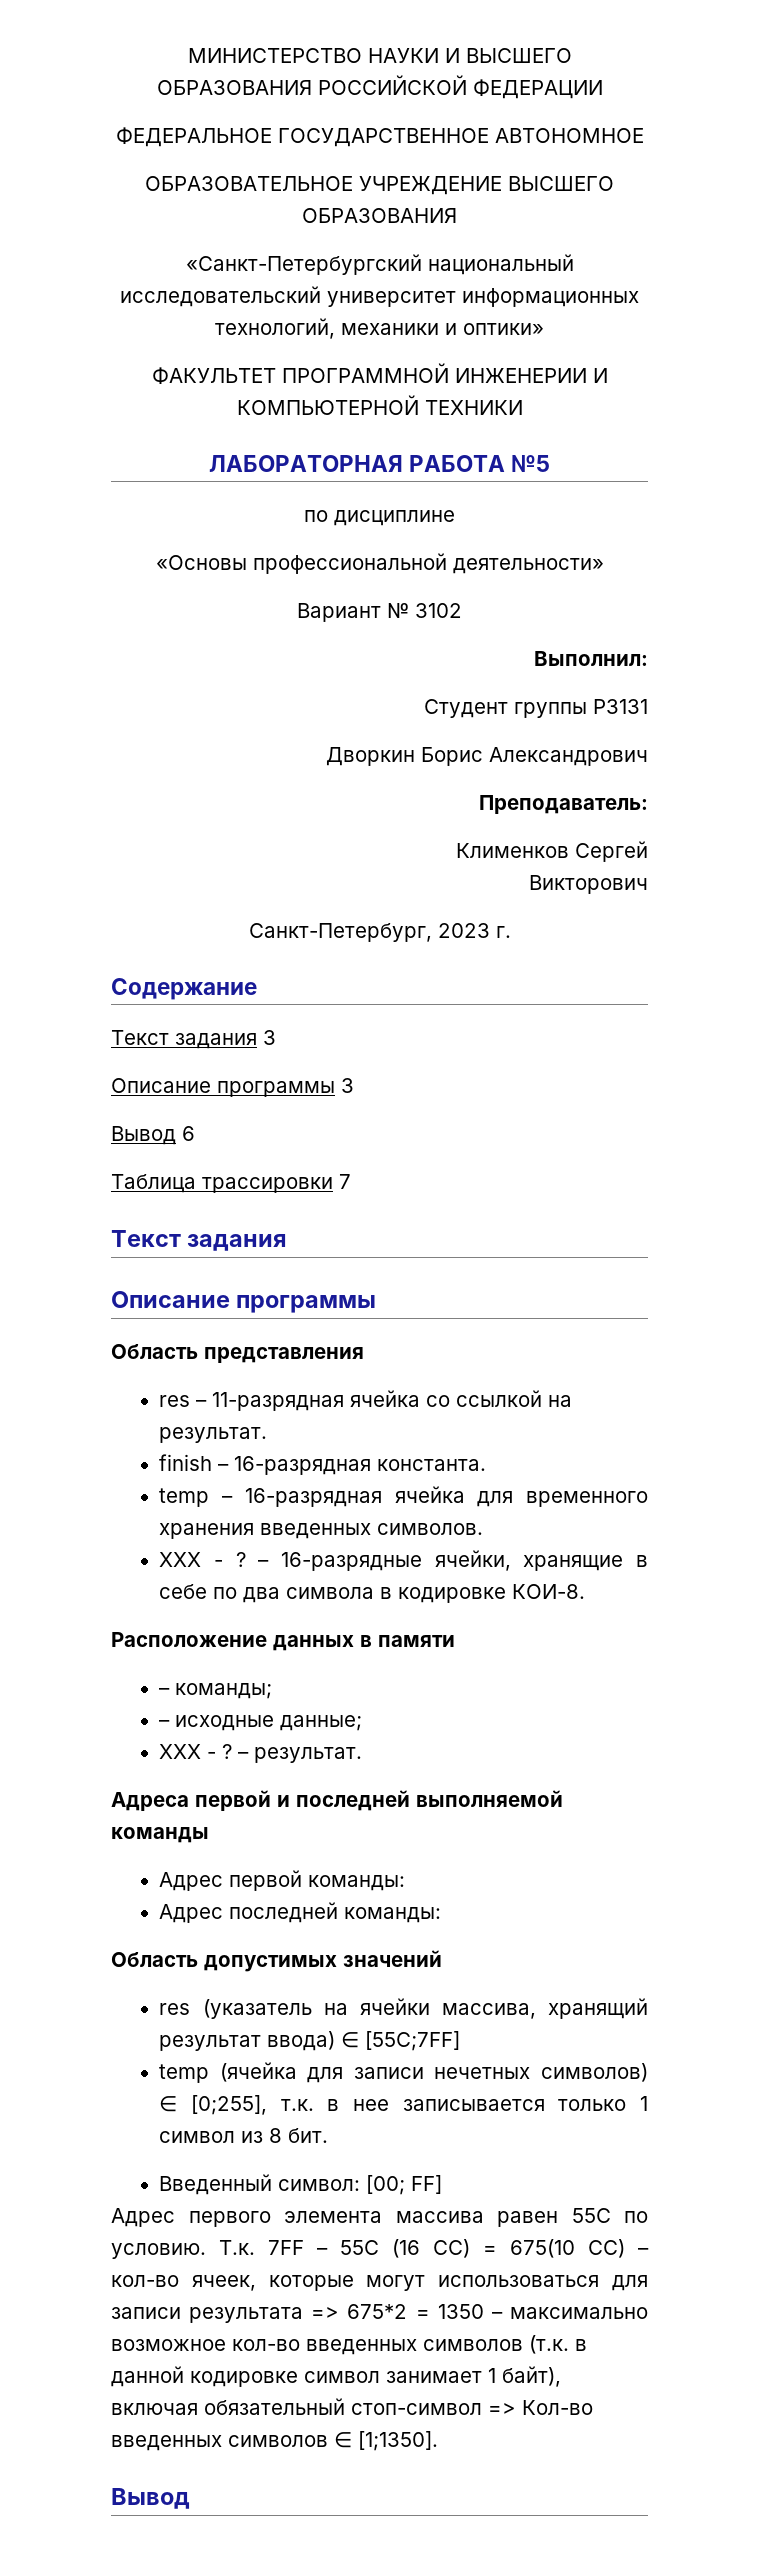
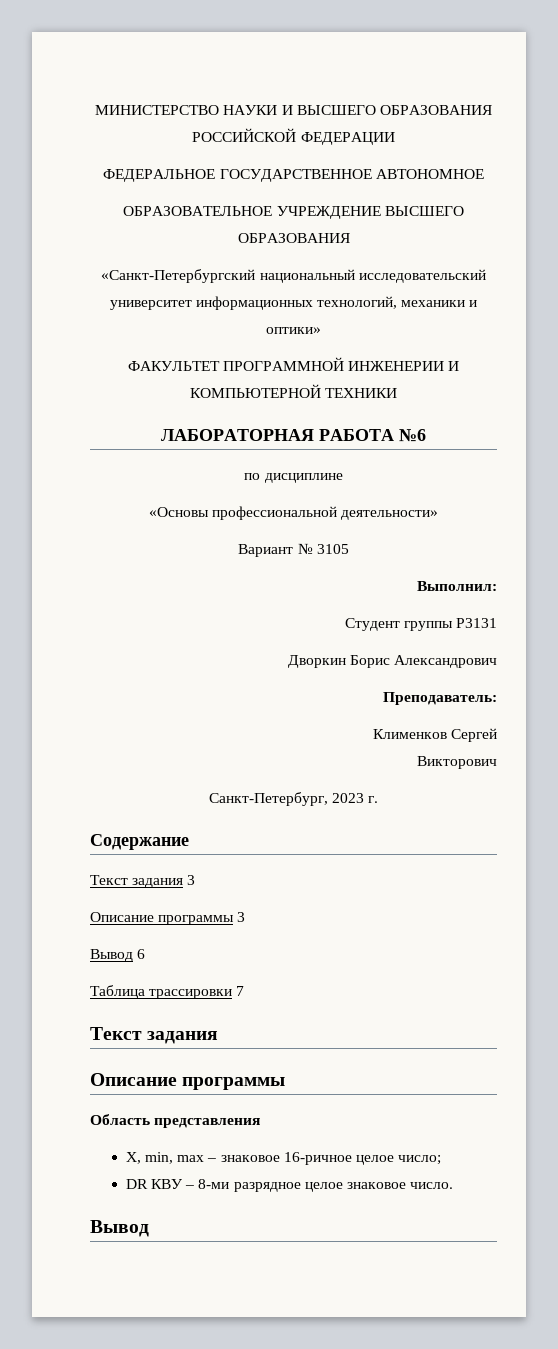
- ЛАБОРАТОРНАЯ РАБОТА №5
+ ЛАБОРАТОРНАЯ РАБОТА №6
- Вариант № 3102
+ Вариант № 3105
- res – 11-разрядная ячейка со ссылкой на результат.
- finish – 16-разрядная константа.
- temp – 16-разрядная ячейка для временного хранения введенных символов.
- XXX - ? – 16-разрядные ячейки, хранящие в себе по два символа в кодировке КОИ-8.
- Расположение данных в памяти
- – команды;
- – исходные данные;
- XXX - ? – результат.
- Адреса первой и последней выполняемой команды
- Адрес первой команды:
- Адрес последней команды:
- Область допустимых значений
- res (указатель на ячейки массива, хранящий результат ввода) ∈ [55С;7FF]
- temp (ячейка для записи нечетных символов) ∈ [0;255], т.к. в нее записывается только 1 символ из 8 бит.
- Введенный символ: [00; FF]
- Адрес первого элемента массива равен 55C по условию. Т.к. 7FF – 55С (16 CC) = 675(10 CC) – кол-во ячеек, которые могут использоваться для записи результата => 675*2 = 1350 – максимально возможное кол-во введенных символов (т.к. в данной кодировке символ занимает 1 байт), включая обязательный стоп-символ => Кол-во введенных символов ∈ [1;1350].
+ X, min, max – знаковое 16-ричное целое число;
+ DR КВУ – 8-ми разрядное целое знаковое число.

